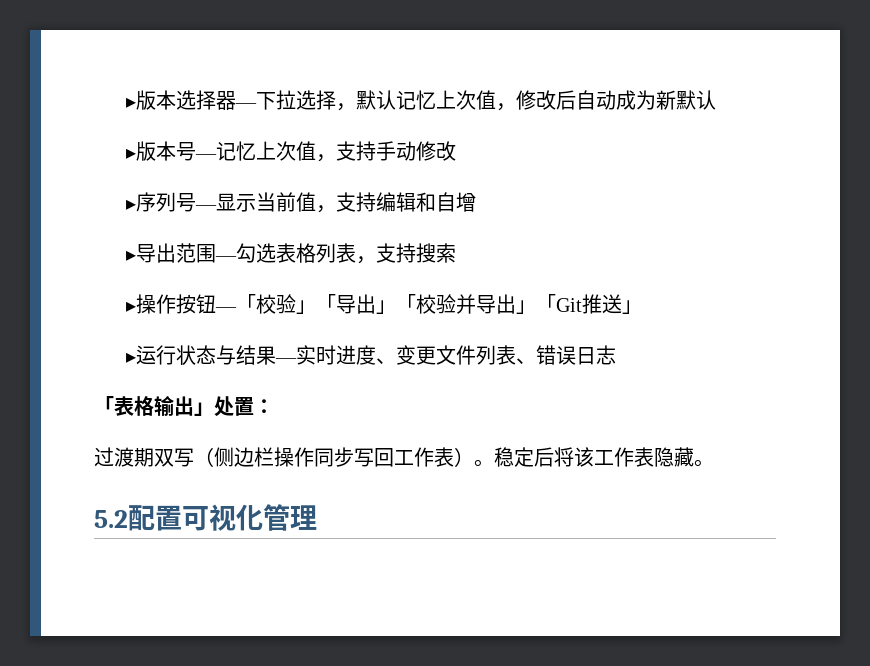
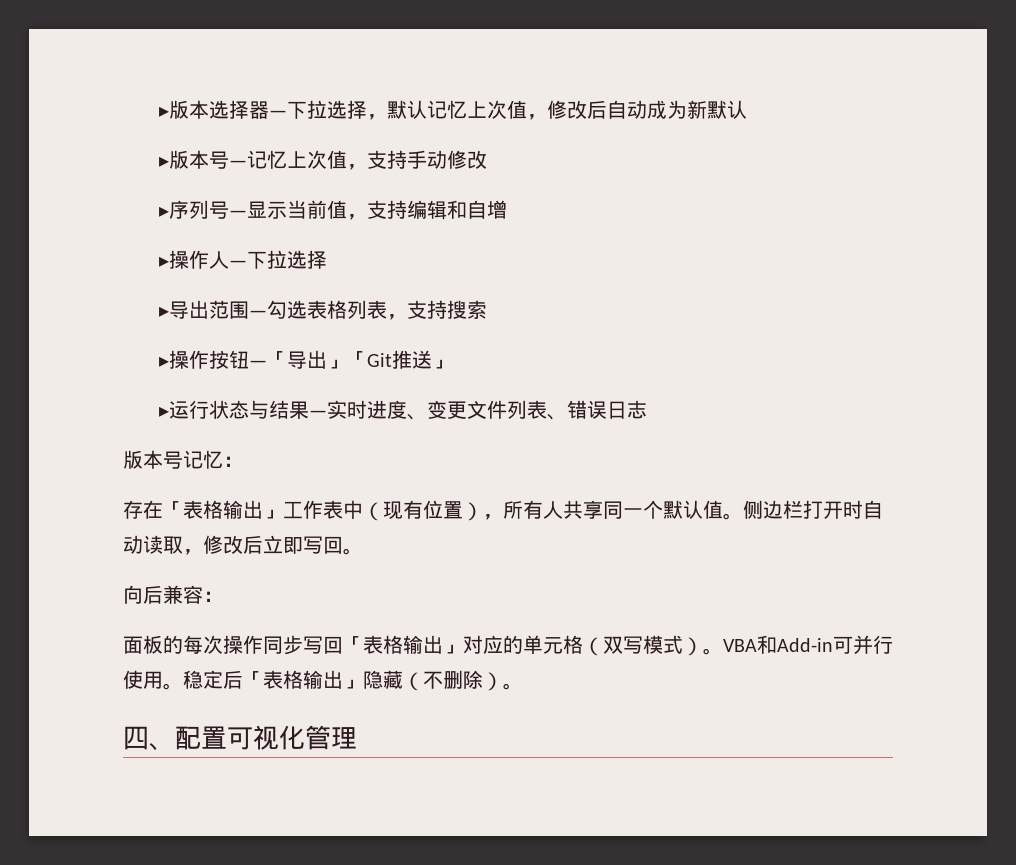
+ ▸操作人—下拉选择
- ▸操作按钮—「校验」「导出」「校验并导出」「Git推送」
+ ▸操作按钮—「导出」「Git推送」
- 「表格输出」处置：
- 过渡期双写（侧边栏操作同步写回工作表）。稳定后将该工作表隐藏。
- 5.2配置可视化管理
+ 版本号记忆：
+ 存在「表格输出」工作表中（现有位置），所有人共享同一个默认值。侧边栏打开时自动读取，修改后立即写回。
+ 向后兼容：
+ 面板的每次操作同步写回「表格输出」对应的单元格（双写模式）。VBA和Add-in可并行使用。稳定后「表格输出」隐藏（不删除）。
+ 四、配置可视化管理

